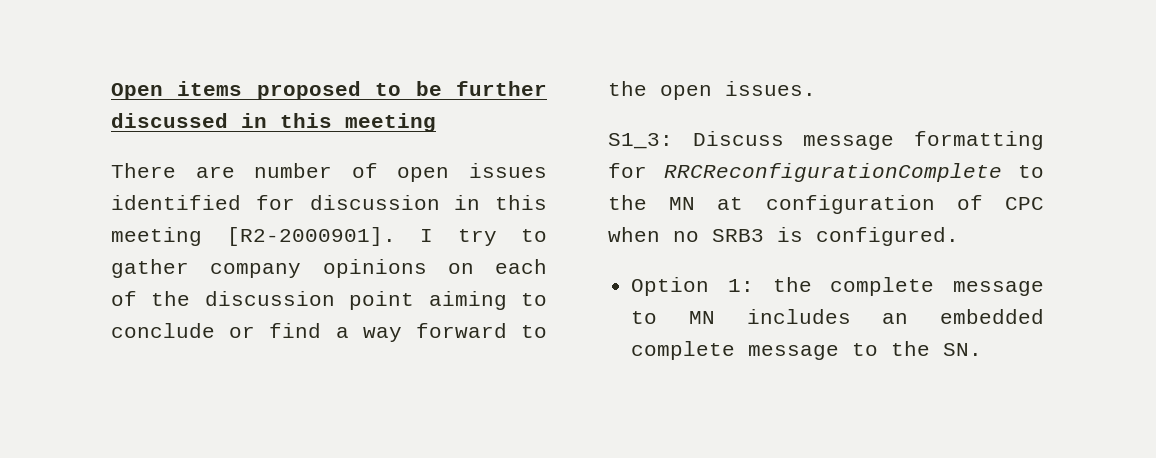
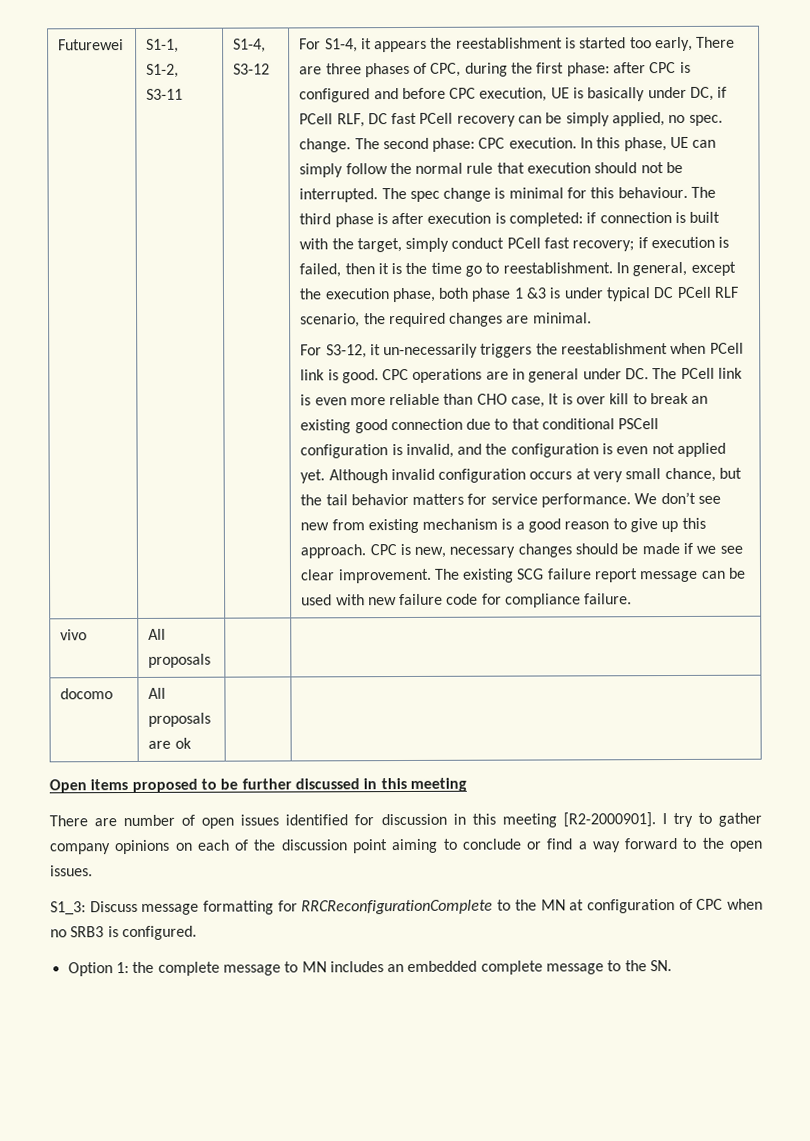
+ Futurewei | S1-1, S1-2, S3-11 | S1-4, S3-12 | For S1-4, it appears the reestablishment is started too early, There are three phases of CPC, during the first phase: after CPC is configured and before CPC execution, UE is basically under DC, if PCell RLF, DC fast PCell recovery can be simply applied, no spec. change. The second phase: CPC execution. In this phase, UE can simply follow the normal rule that execution should not be interrupted. The spec change is minimal for this behaviour. The third phase is after execution is completed: if connection is built with the target, simply conduct PCell fast recovery; if execution is failed, then it is the time go to reestablishment. In general, except the execution phase, both phase 1 &3 is under typical DC PCell RLF scenario, the required changes are minimal.
+ For S3-12, it un-necessarily triggers the reestablishment when PCell link is good. CPC operations are in general under DC. The PCell link is even more reliable than CHO case, It is over kill to break an existing good connection due to that conditional PSCell configuration is invalid, and the configuration is even not applied yet. Although invalid configuration occurs at very small chance, but the tail behavior matters for service performance. We don’t see new from existing mechanism is a good reason to give up this approach. CPC is new, necessary changes should be made if we see clear improvement. The existing SCG failure report message can be used with new failure code for compliance failure.
+ vivo | All proposals | |
+ docomo | All proposals are ok | |

